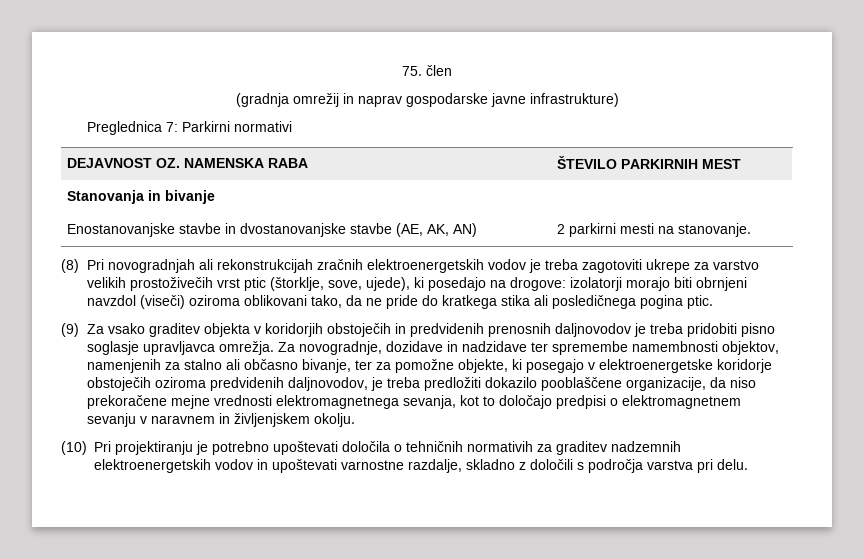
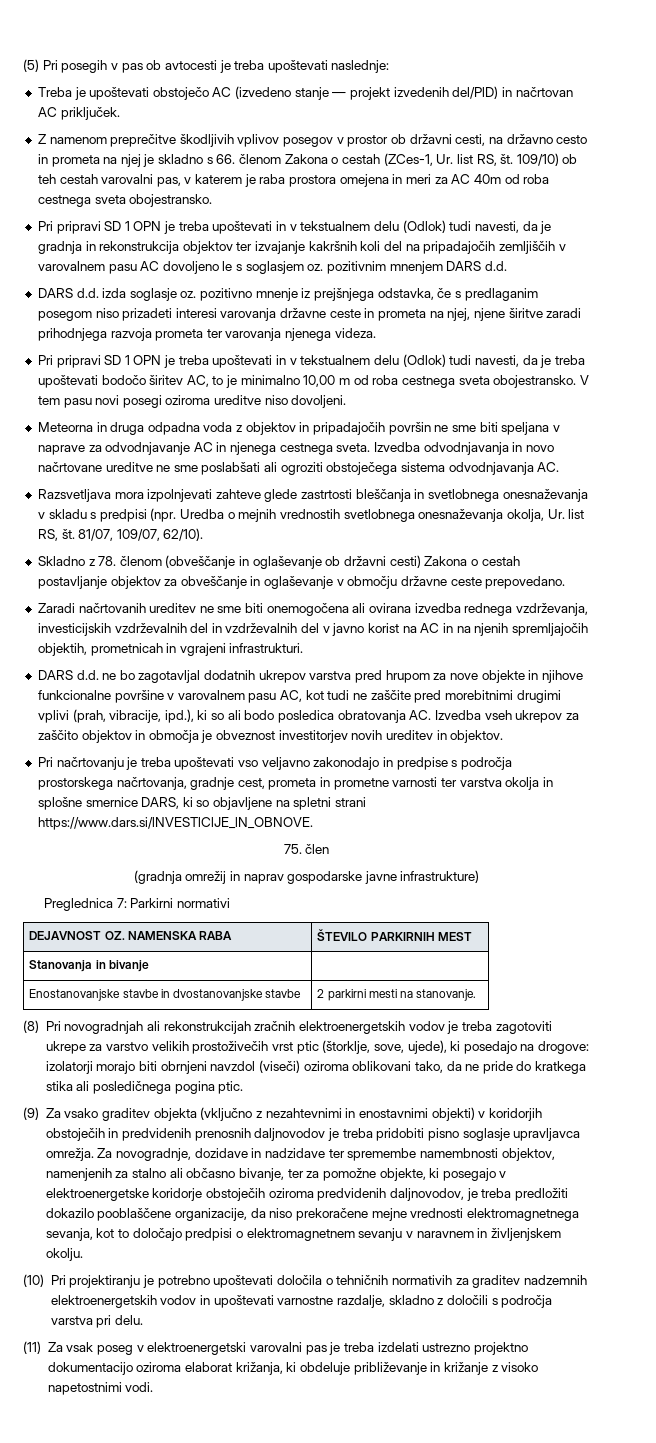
+ (5) Pri posegih v pas ob avtocesti je treba upoštevati naslednje:
+ Treba je upoštevati obstoječo AC (izvedeno stanje — projekt izvedenih del/PlD) in načrtovan AC priključek.
+ Z namenom preprečitve škodljivih vplivov posegov v prostor ob državni cesti, na državno cesto in prometa na njej je skladno s 66. členom Zakona o cestah (ZCes-1, Ur. list RS, št. 109/10) ob teh cestah varovalni pas, v katerem je raba prostora omejena in meri za AC 40m od roba cestnega sveta obojestransko.
+ Pri pripravi SD 1 OPN je treba upoštevati in v tekstualnem delu (Odlok) tudi navesti, da je gradnja in rekonstrukcija objektov ter izvajanje kakršnih koli del na pripadajočih zemljiščih v varovalnem pasu AC dovoljeno le s soglasjem oz. pozitivnim mnenjem DARS d.d.
+ DARS d.d. izda soglasje oz. pozitivno mnenje iz prejšnjega odstavka, če s predlaganim posegom niso prizadeti interesi varovanja državne ceste in prometa na njej, njene širitve zaradi prihodnjega razvoja prometa ter varovanja njenega videza.
+ Pri pripravi SD 1 OPN je treba upoštevati in v tekstualnem delu (Odlok) tudi navesti, da je treba upoštevati bodočo širitev AC, to je minimalno 10,00 m od roba cestnega sveta obojestransko. V tem pasu novi posegi oziroma ureditve niso dovoljeni.
+ Meteorna in druga odpadna voda z objektov in pripadajočih površin ne sme biti speljana v naprave za odvodnjavanje AC in njenega cestnega sveta. Izvedba odvodnjavanja in novo načrtovane ureditve ne sme poslabšati ali ogroziti obstoječega sistema odvodnjavanja AC.
+ Razsvetljava mora izpolnjevati zahteve glede zastrtosti bleščanja in svetlobnega onesnaževanja v skladu s predpisi (npr. Uredba o mejnih vrednostih svetlobnega onesnaževanja okolja, Ur. list RS, št. 81/07, 109/07, 62/10).
+ Skladno z 78. členom (obveščanje in oglaševanje ob državni cesti) Zakona o cestah postavljanje objektov za obveščanje in oglaševanje v območju državne ceste prepovedano.
+ Zaradi načrtovanih ureditev ne sme biti onemogočena ali ovirana izvedba rednega vzdrževanja, investicijskih vzdrževalnih del in vzdrževalnih del v javno korist na AC in na njenih spremljajočih objektih, prometnicah in vgrajeni infrastrukturi.
+ DARS d.d. ne bo zagotavljal dodatnih ukrepov varstva pred hrupom za nove objekte in njihove funkcionalne površine v varovalnem pasu AC, kot tudi ne zaščite pred morebitnimi drugimi vplivi (prah, vibracije, ipd.), ki so ali bodo posledica obratovanja AC. Izvedba vseh ukrepov za zaščito objektov in območja je obveznost investitorjev novih ureditev in objektov.
+ Pri načrtovanju je treba upoštevati vso veljavno zakonodajo in predpise s področja prostorskega načrtovanja, gradnje cest, prometa in prometne varnosti ter varstva okolja in splošne smernice DARS, ki so objavljene na spletni strani https://www.dars.si/lNVESTlClJE_lN_OBNOVE.
- Enostanovanjske stavbe in dvostanovanjske stavbe (AE, AK, AN) | 2 parkirni mesti na stanovanje.
+ Enostanovanjske stavbe in dvostanovanjske stavbe | 2 parkirni mesti na stanovanje.
- (9) Za vsako graditev objekta v koridorjih obstoječih in predvidenih prenosnih daljnovodov je treba pridobiti pisno soglasje upravljavca omrežja.
+ (9) Za vsako graditev objekta (vključno z nezahtevnimi in enostavnimi objekti) v koridorjih obstoječih in predvidenih prenosnih daljnovodov je treba pridobiti pisno soglasje upravljavca omrežja.
+ (11) Za vsak poseg v elektroenergetski varovalni pas je treba izdelati ustrezno projektno dokumentacijo oziroma elaborat križanja, ki obdeluje približevanje in križanje z visoko napetostnimi vodi.

